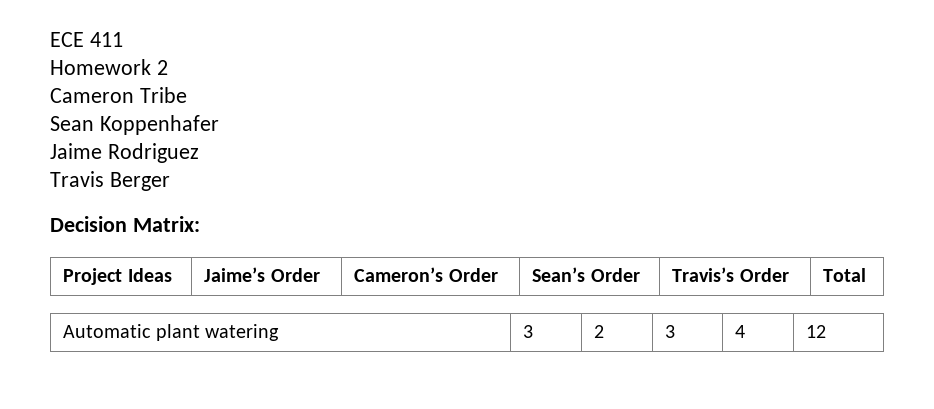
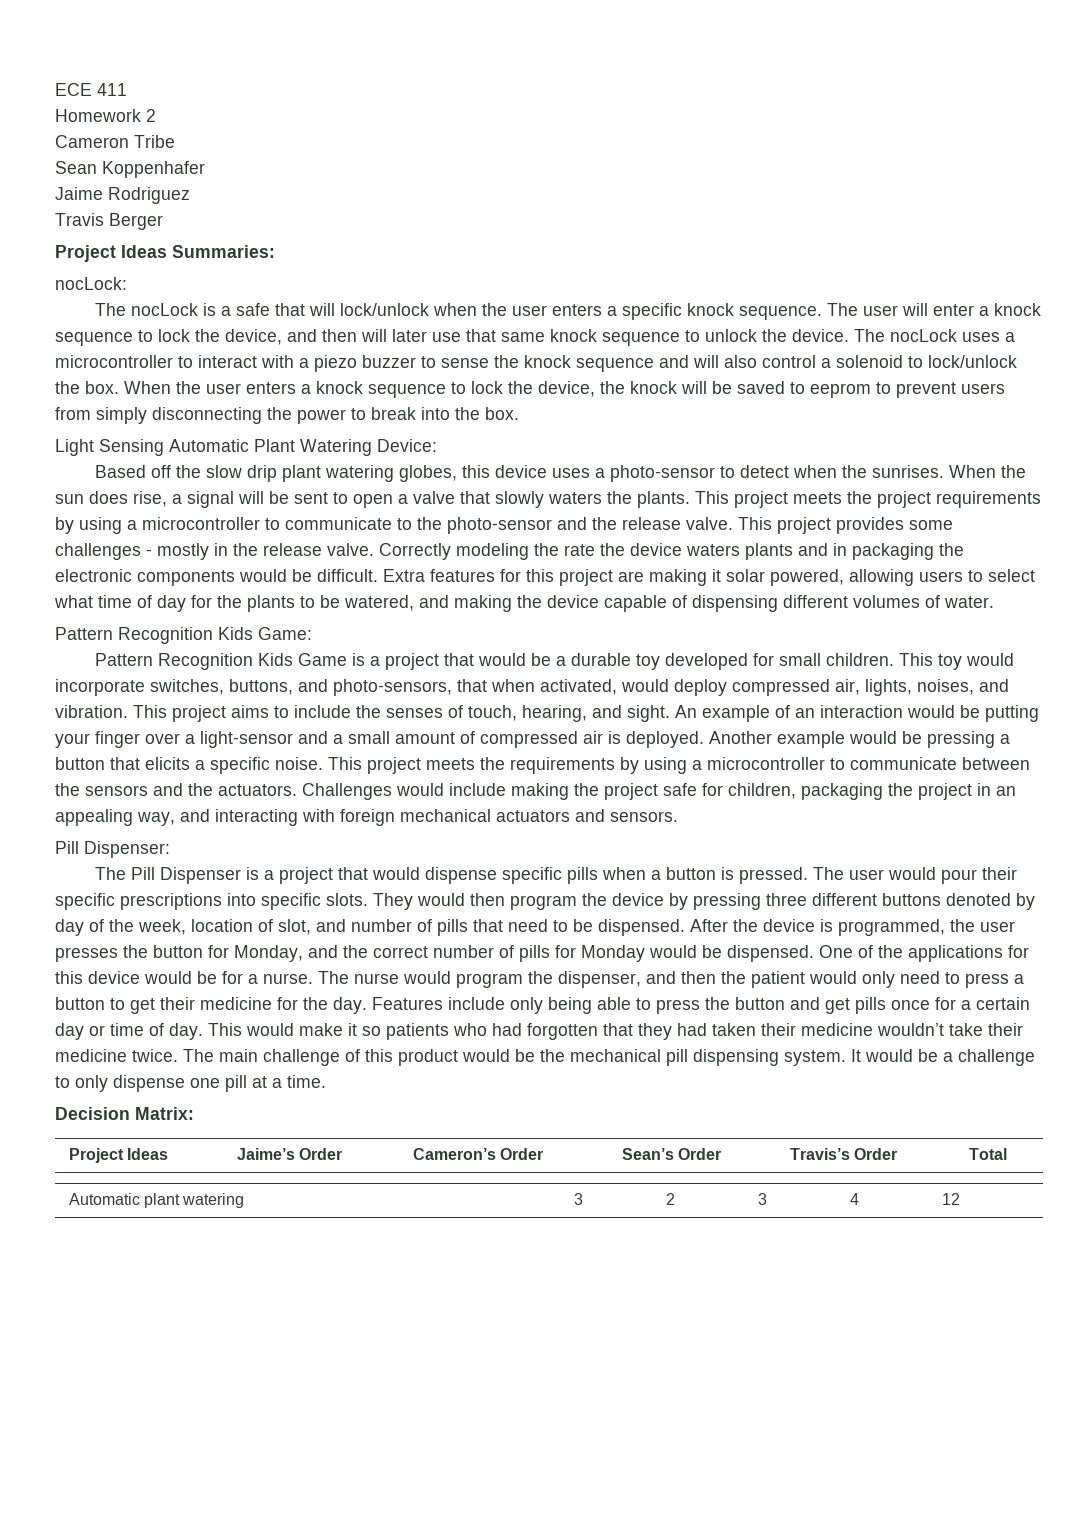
+ Project Ideas Summaries:
+ nocLock:
+ The nocLock is a safe that will lock/unlock when the user enters a specific knock sequence. The user will enter a knock sequence to lock the device, and then will later use that same knock sequence to unlock the device. The nocLock uses a microcontroller to interact with a piezo buzzer to sense the knock sequence and will also control a solenoid to lock/unlock the box. When the user enters a knock sequence to lock the device, the knock will be saved to eeprom to prevent users from simply disconnecting the power to break into the box.
+ Light Sensing Automatic Plant Watering Device:
+ Based off the slow drip plant watering globes, this device uses a photo-sensor to detect when the sunrises. When the sun does rise, a signal will be sent to open a valve that slowly waters the plants. This project meets the project requirements by using a microcontroller to communicate to the photo-sensor and the release valve. This project provides some challenges - mostly in the release valve. Correctly modeling the rate the device waters plants and in packaging the electronic components would be difficult. Extra features for this project are making it solar powered, allowing users to select what time of day for the plants to be watered, and making the device capable of dispensing different volumes of water.
+ Pattern Recognition Kids Game:
+ Pattern Recognition Kids Game is a project that would be a durable toy developed for small children. This toy would incorporate switches, buttons, and photo-sensors, that when activated, would deploy compressed air, lights, noises, and vibration. This project aims to include the senses of touch, hearing, and sight. An example of an interaction would be putting your finger over a light-sensor and a small amount of compressed air is deployed. Another example would be pressing a button that elicits a specific noise. This project meets the requirements by using a microcontroller to communicate between the sensors and the actuators. Challenges would include making the project safe for children, packaging the project in an appealing way, and interacting with foreign mechanical actuators and sensors.
+ Pill Dispenser:
+ The Pill Dispenser is a project that would dispense specific pills when a button is pressed. The user would pour their specific prescriptions into specific slots. They would then program the device by pressing three different buttons denoted by day of the week, location of slot, and number of pills that need to be dispensed. After the device is programmed, the user presses the button for Monday, and the correct number of pills for Monday would be dispensed. One of the applications for this device would be for a nurse. The nurse would program the dispenser, and then the patient would only need to press a button to get their medicine for the day. Features include only being able to press the button and get pills once for a certain day or time of day. This would make it so patients who had forgotten that they had taken their medicine wouldn’t take their medicine twice. The main challenge of this product would be the mechanical pill dispensing system. It would be a challenge to only dispense one pill at a time.

